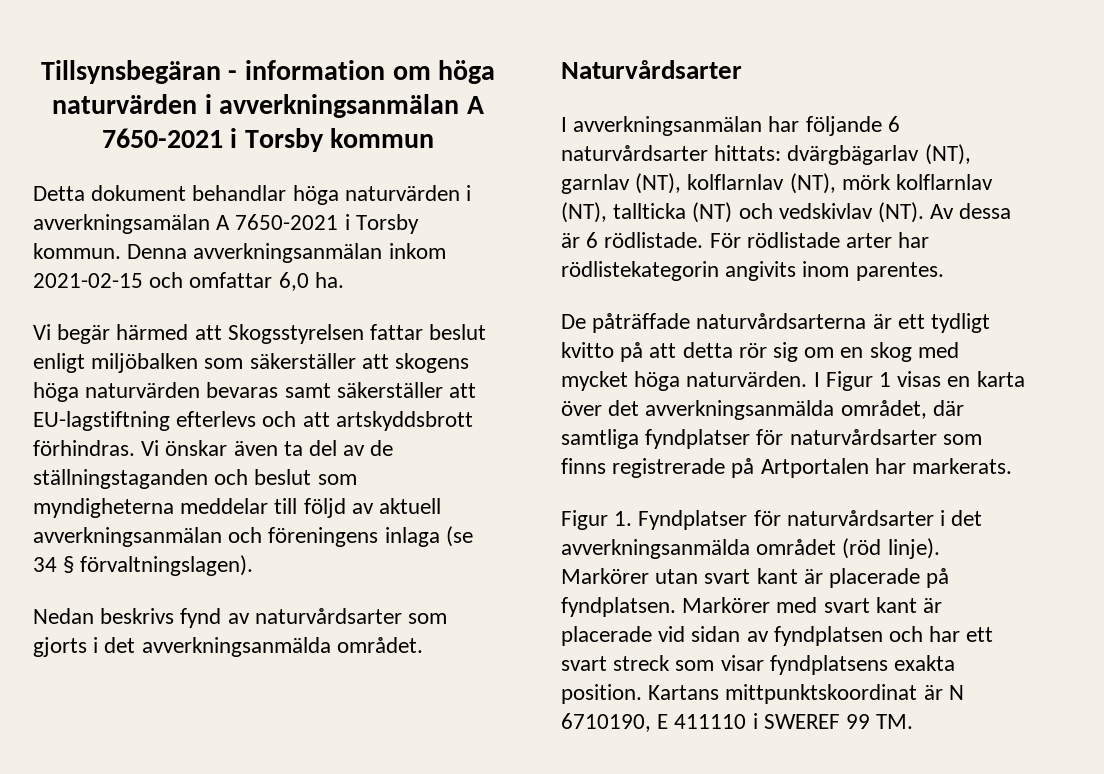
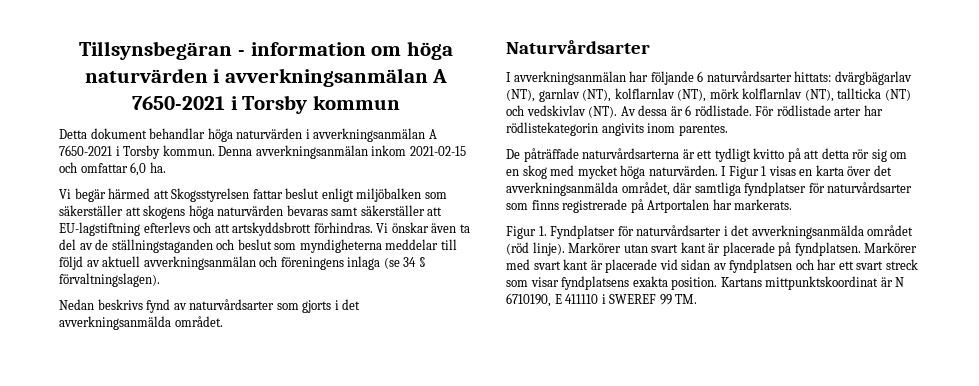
- Detta dokument behandlar höga naturvärden i avverkningsamälan A 7650-2021 i Torsby kommun.
+ Detta dokument behandlar höga naturvärden i avverkningsanmälan A 7650-2021 i Torsby kommun.

